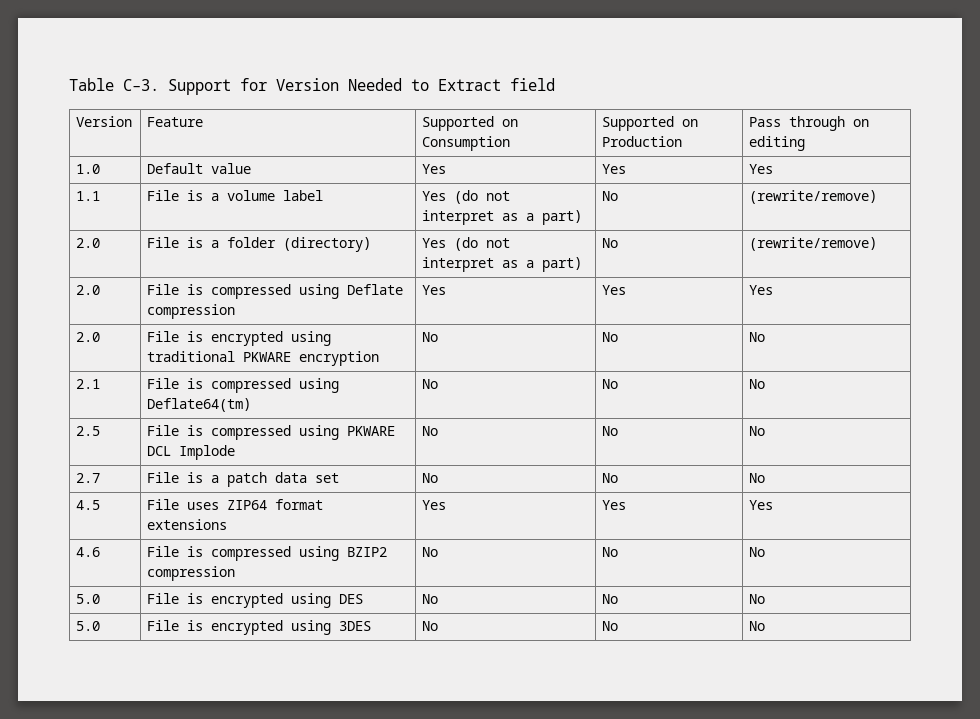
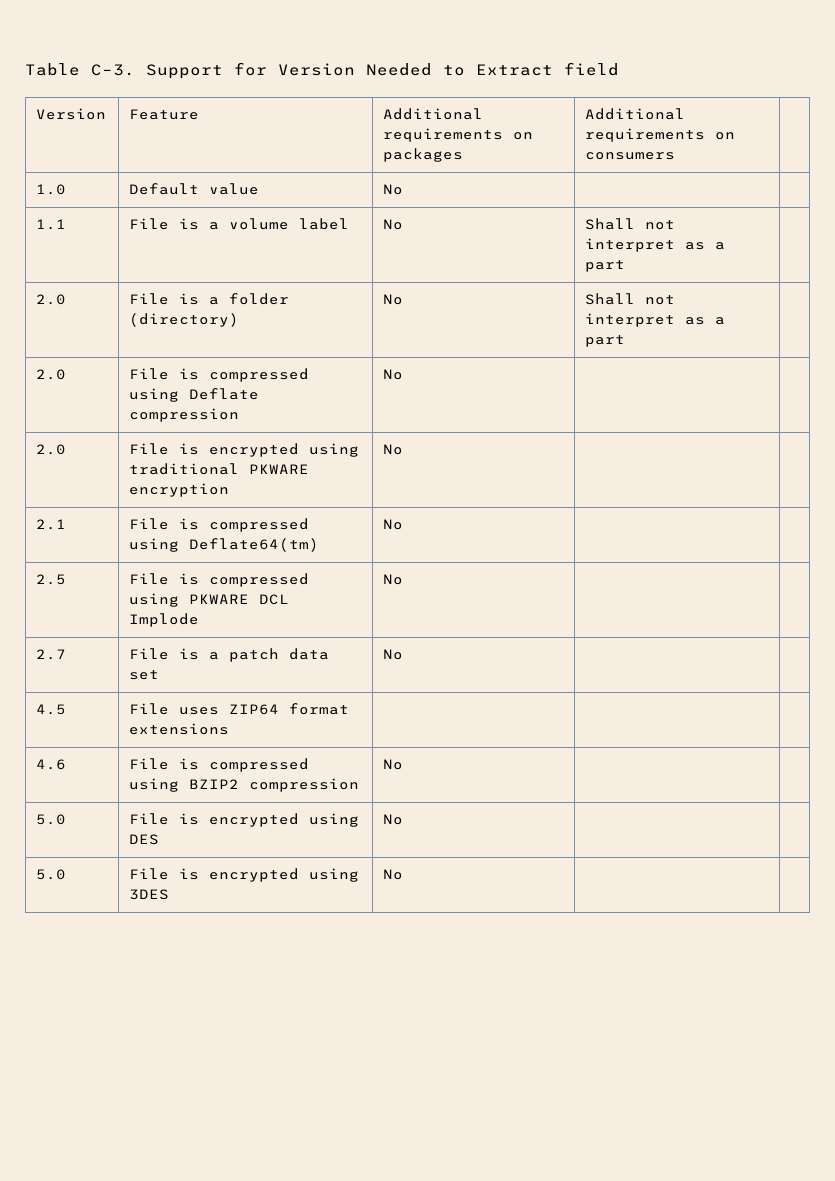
- Version | Feature | Supported on Consumption | Supported on Production | Pass through on editing
+ Version | Feature | Additional requirements on packages | Additional requirements on consumers |
- 1.0 | Default value | Yes | Yes | Yes
+ 1.0 | Default value | No | |
- 1.1 | File is a volume label | Yes (do not interpret as a part) | No | (rewrite/remove)
+ 1.1 | File is a volume label | No | Shall not interpret as a part |
- 2.0 | File is a folder (directory) | Yes (do not interpret as a part) | No | (rewrite/remove)
+ 2.0 | File is a folder (directory) | No | Shall not interpret as a part |
- 2.0 | File is compressed using Deflate compression | Yes | Yes | Yes
+ 2.0 | File is compressed using Deflate compression | No | |
- 2.0 | File is encrypted using traditional PKWARE encryption | No | No | No
+ 2.0 | File is encrypted using traditional PKWARE encryption | No | |
- 2.1 | File is compressed using Deflate64(tm) | No | No | No
+ 2.1 | File is compressed using Deflate64(tm) | No | |
- 2.5 | File is compressed using PKWARE DCL Implode | No | No | No
+ 2.5 | File is compressed using PKWARE DCL Implode | No | |
- 2.7 | File is a patch data set | No | No | No
+ 2.7 | File is a patch data set | No | |
- 4.5 | File uses ZIP64 format extensions | Yes | Yes | Yes
+ 4.5 | File uses ZIP64 format extensions | | |
- 4.6 | File is compressed using BZIP2 compression | No | No | No
+ 4.6 | File is compressed using BZIP2 compression | No | |
- 5.0 | File is encrypted using DES | No | No | No
+ 5.0 | File is encrypted using DES | No | |
- 5.0 | File is encrypted using 3DES | No | No | No
+ 5.0 | File is encrypted using 3DES | No | |

